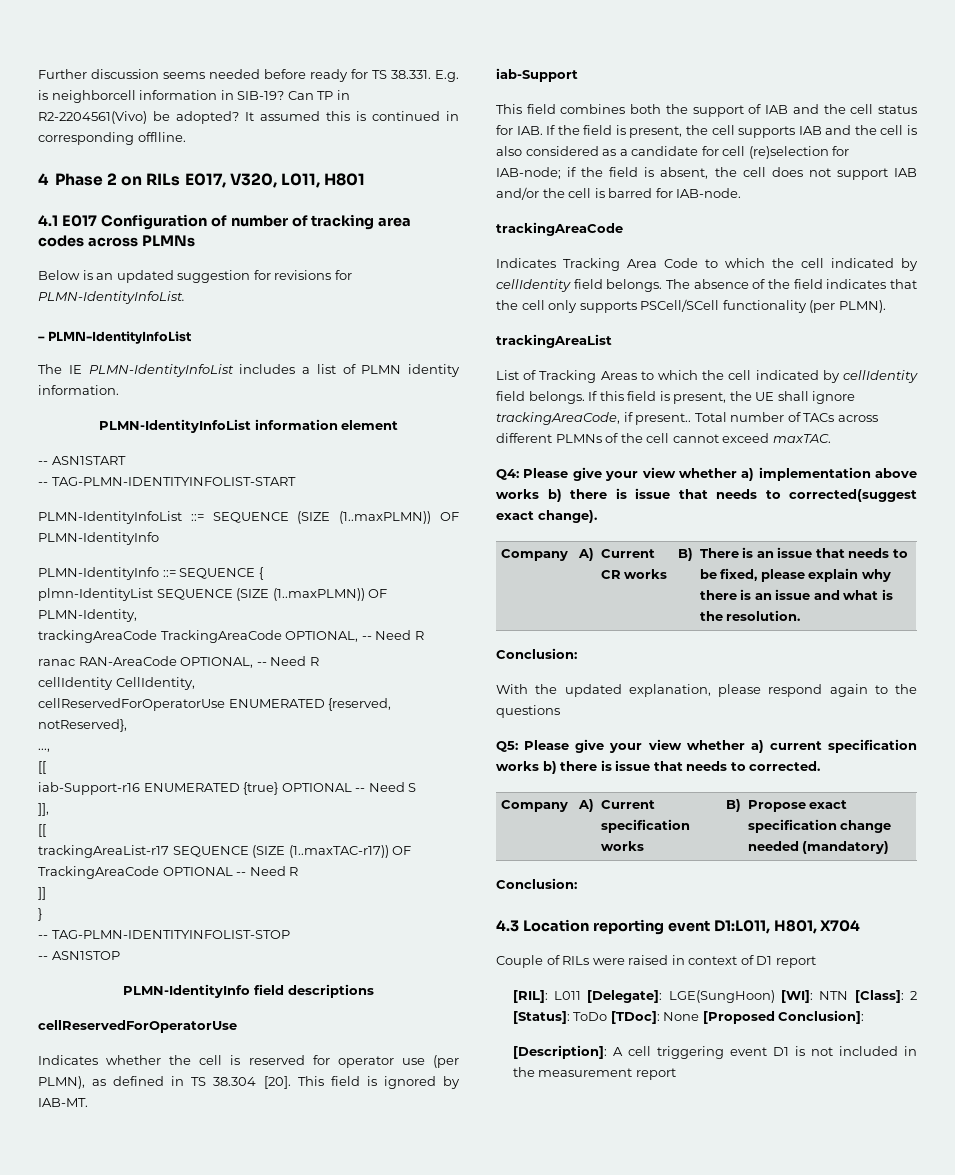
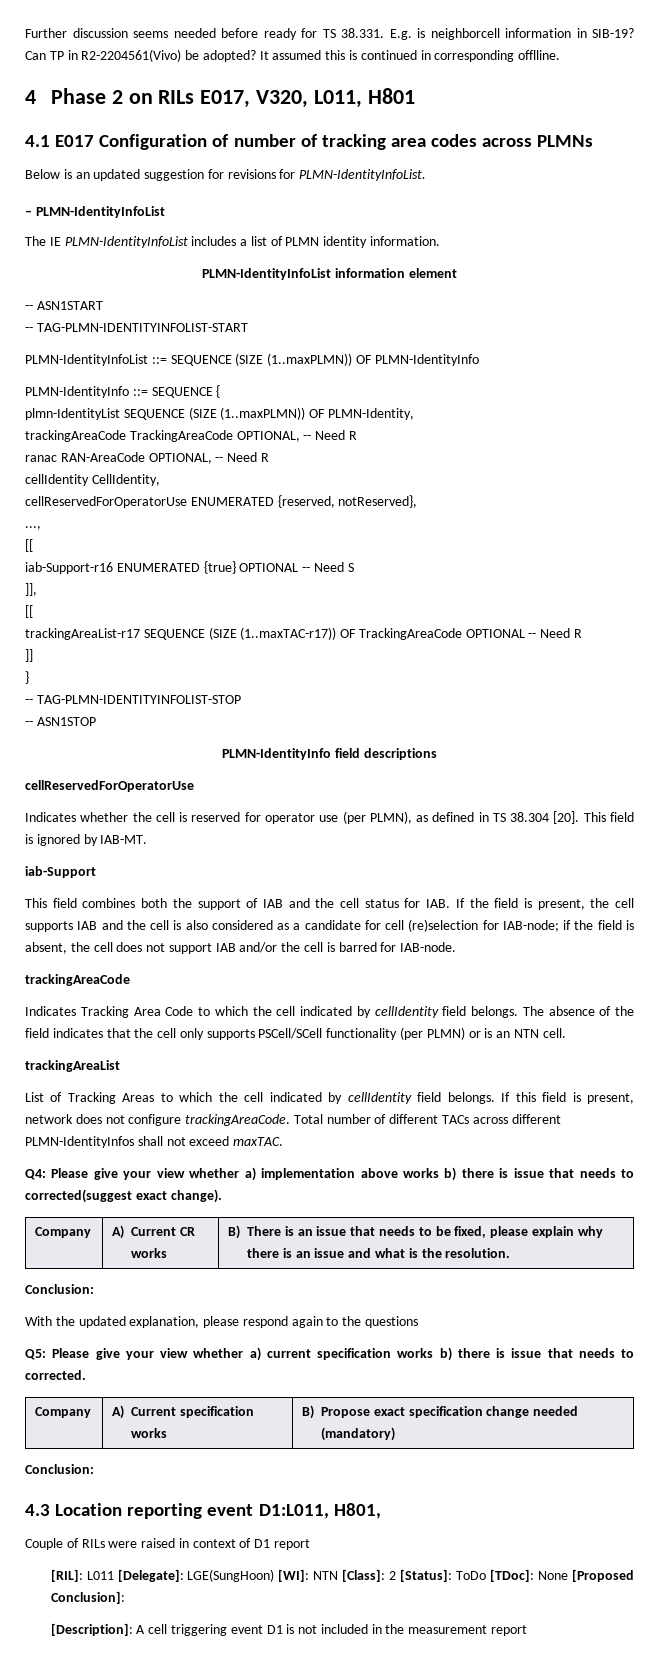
- The absence of the field indicates that the cell only supports PSCell/SCell functionality (per PLMN).
+ The absence of the field indicates that the cell only supports PSCell/SCell functionality (per PLMN) or is an NTN cell.
- If this field is present, the UE shall ignore trackingAreaCode, if present..
+ If this field is present, network does not configure trackingAreaCode.
- Total number of TACs across different PLMNs of the cell cannot exceed maxTAC.
+ Total number of different TACs across different PLMN-IdentityInfos shall not exceed maxTAC.
- 4.3 Location reporting event D1:L011, H801, X704
+ 4.3 Location reporting event D1:L011, H801,

